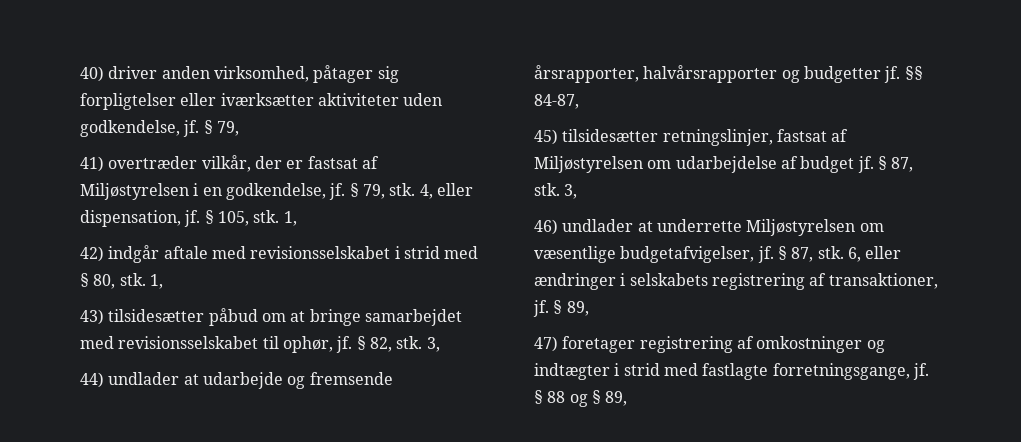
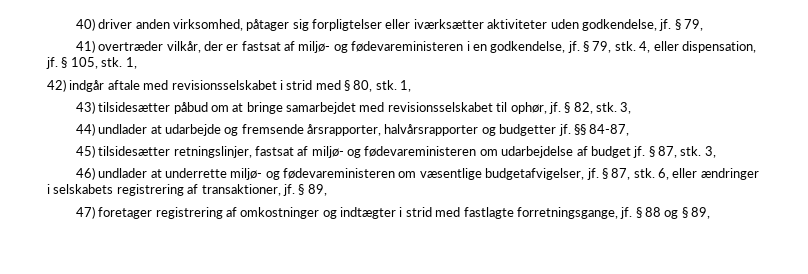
- 41) overtræder vilkår, der er fastsat af Miljøstyrelsen i en godkendelse, jf.
+ 41) overtræder vilkår, der er fastsat af miljø- og fødevareministeren i en godkendelse, jf.
- 45) tilsidesætter retningslinjer, fastsat af Miljøstyrelsen om udarbejdelse af budget jf.
+ 45) tilsidesætter retningslinjer, fastsat af miljø- og fødevareministeren om udarbejdelse af budget jf.
- 46) undlader at underrette Miljøstyrelsen om væsentlige budgetafvigelser, jf.
+ 46) undlader at underrette miljø- og fødevareministeren om væsentlige budgetafvigelser, jf.

